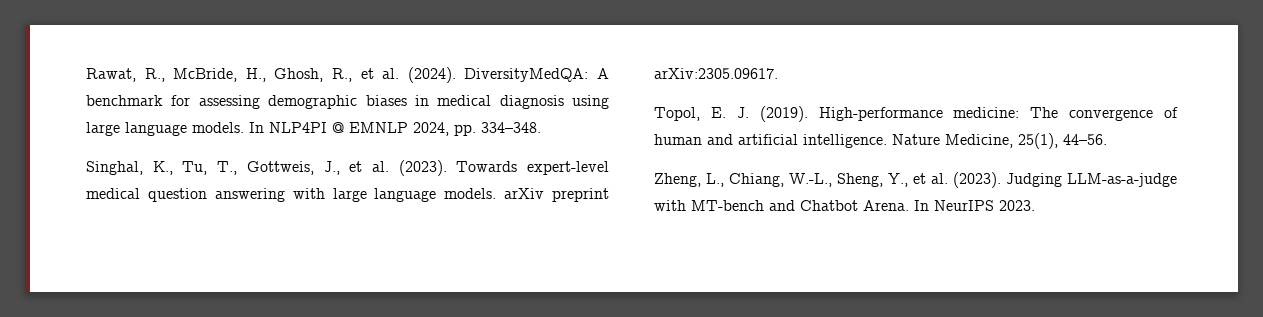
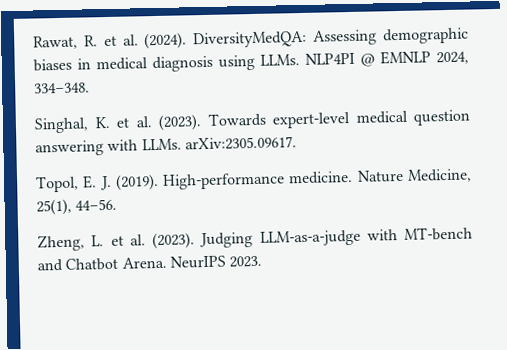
- Rawat, R., McBride, H., Ghosh, R., et al. (2024). DiversityMedQA: A benchmark for assessing demographic biases in medical diagnosis using large language models. In NLP4PI @ EMNLP 2024, pp. 334–348.
+ Rawat, R. et al. (2024). DiversityMedQA: Assessing demographic biases in medical diagnosis using LLMs. NLP4PI @ EMNLP 2024, 334–348.
- Singhal, K., Tu, T., Gottweis, J., et al. (2023).
+ Singhal, K. et al. (2023).
- Towards expert-level medical question answering with large language models. arXiv preprint arXiv:2305.09617.
+ Towards expert-level medical question answering with LLMs. arXiv:2305.09617.
- High-performance medicine: The convergence of human and artificial intelligence.
+ High-performance medicine.
- Zheng, L., Chiang, W.-L., Sheng, Y., et al. (2023).
+ Zheng, L. et al. (2023).
- In NeurIPS 2023.
+ NeurIPS 2023.

